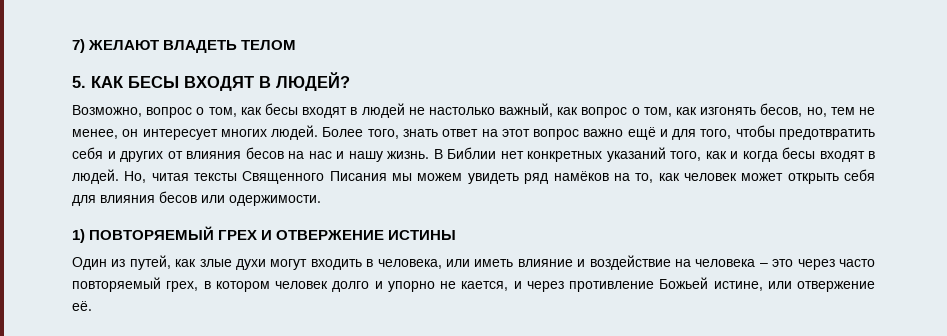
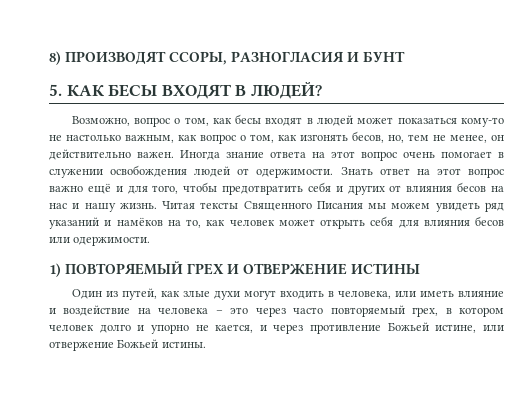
- 7) ЖЕЛАЮТ ВЛАДЕТЬ ТЕЛОМ
+ 8) ПРОИЗВОДЯТ ССОРЫ, РАЗНОГЛАСИЯ И БУНТ
- Возможно, вопрос о том, как бесы входят в людей не настолько важный, как вопрос о том, как изгонять бесов, но, тем не менее, он интересует многих людей. Более того, знать ответ на этот вопрос важно ещё и для того, чтобы предотвратить себя и других от влияния бесов на нас и нашу жизнь.
+ Возможно, вопрос о том, как бесы входят в людей может показаться кому-то не настолько важным, как вопрос о том, как изгонять бесов, но, тем не менее, он действительно важен. Иногда знание ответа на этот вопрос очень помогает в служении освобождения людей от одержимости. Знать ответ на этот вопрос важно ещё и для того, чтобы предотвратить себя и других от влияния бесов на нас и нашу жизнь.
- В Библии нет конкретных указаний того, как и когда бесы входят в людей. Но, читая тексты Священного Писания мы можем увидеть ряд намёков на то, как человек может открыть себя для влияния бесов или одержимости.
+ Читая тексты Священного Писания мы можем увидеть ряд указаний и намёков на то, как человек может открыть себя для влияния бесов или одержимости.
- Один из путей, как злые духи могут входить в человека, или иметь влияние и воздействие на человека – это через часто повторяемый грех, в котором человек долго и упорно не кается, и через противление Божьей истине, или отвержение её.
+ Один из путей, как злые духи могут входить в человека, или иметь влияние и воздействие на человека – это через часто повторяемый грех, в котором человек долго и упорно не кается, и через противление Божьей истине, или отвержение Божьей истины.

